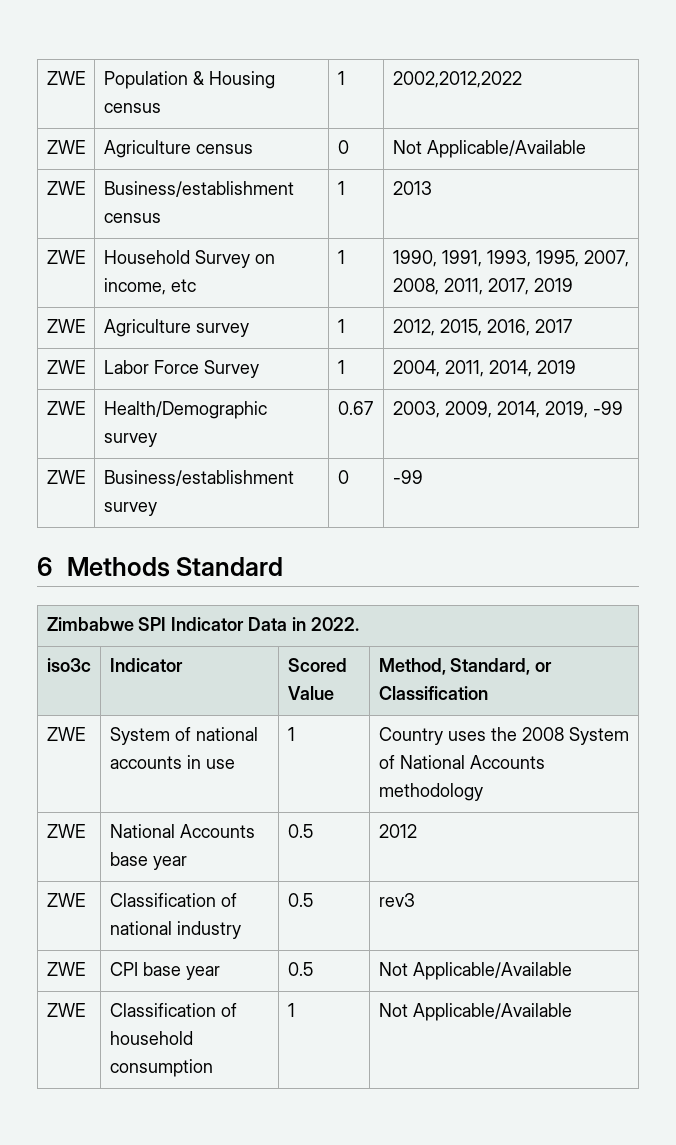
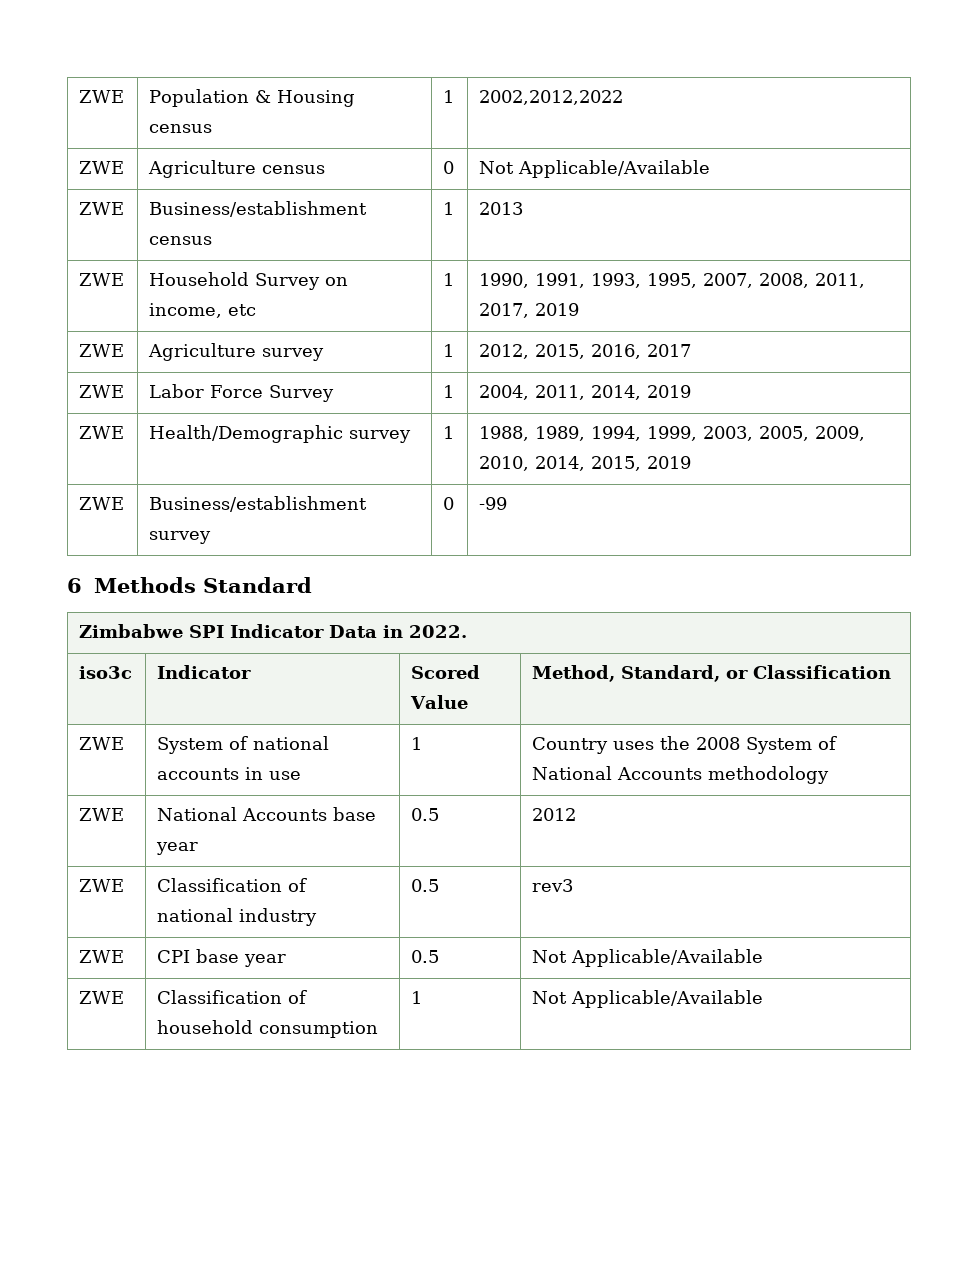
- ZWE | Health/Demographic survey | 0.67 | 2003, 2009, 2014, 2019, -99
+ ZWE | Health/Demographic survey | 1 | 1988, 1989, 1994, 1999, 2003, 2005, 2009, 2010, 2014, 2015, 2019

